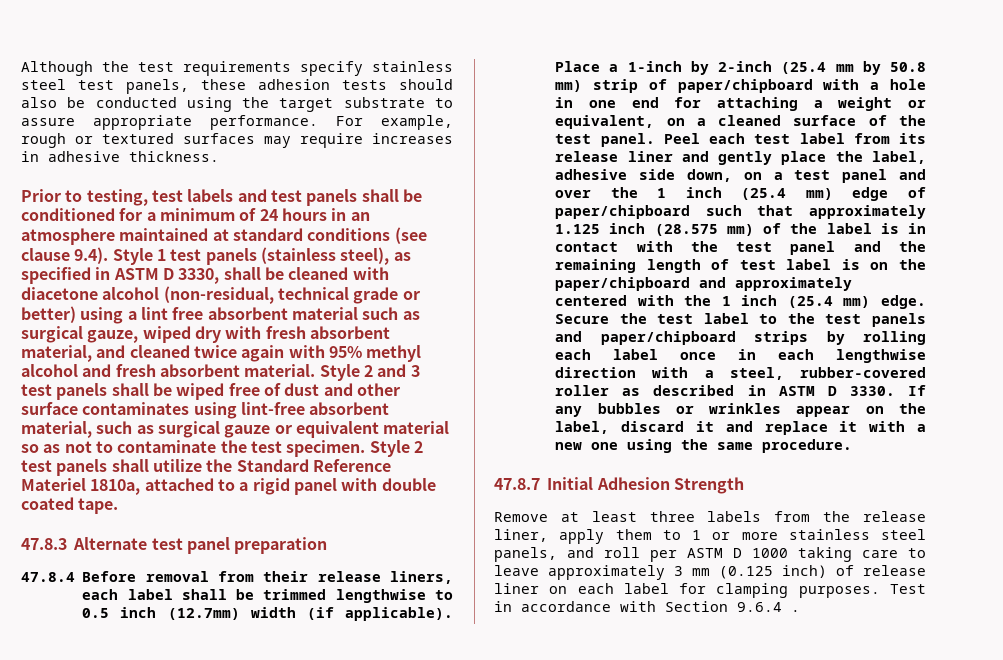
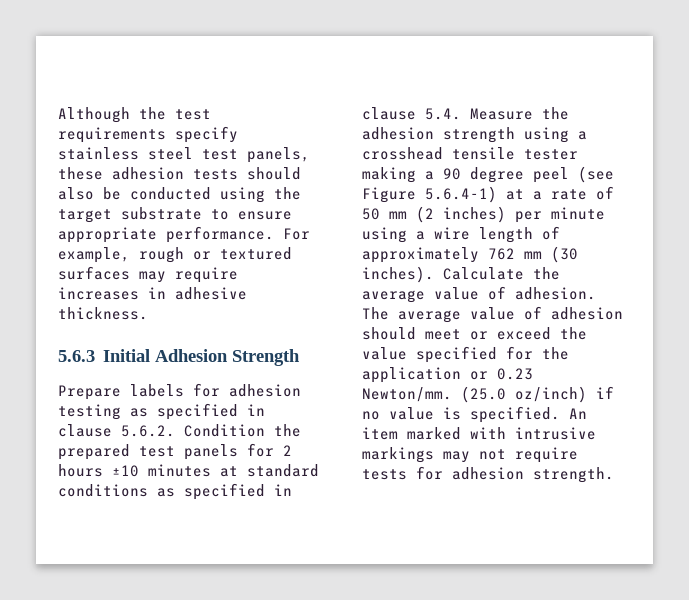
- Although the test requirements specify stainless steel test panels, these adhesion tests should also be conducted using the target substrate to assure appropriate performance.
+ Although the test requirements specify stainless steel test panels, these adhesion tests should also be conducted using the target substrate to ensure appropriate performance.
- Prior to testing, test labels and test panels shall be conditioned for a minimum of 24 hours in an atmosphere maintained at standard conditions (see clause 9.4). Style 1 test panels (stainless steel), as specified in ASTM D 3330, shall be cleaned with diacetone alcohol (non-residual, technical grade or better) using a lint free absorbent material such as surgical gauze, wiped dry with fresh absorbent material, and cleaned twice again with 95% methyl alcohol and fresh absorbent material. Style 2 and 3 test panels shall be wiped free of dust and other surface contaminates using lint-free absorbent material, such as surgical gauze or equivalent material so as not to contaminate the test specimen. Style 2 test panels shall utilize the Standard Reference Materiel 1810a, attached to a rigid panel with double coated tape.
- 47.8.3 Alternate test panel preparation
- 47.8.4 Before removal from their release liners, each label shall be trimmed lengthwise to 0.5 inch (12.7mm) width (if applicable). Place a 1-inch by 2-inch (25.4 mm by 50.8 mm) strip of paper/chipboard with a hole in one end for attaching a weight or equivalent, on a cleaned surface of the test panel. Peel each test label from its release liner and gently place the label, adhesive side down, on a test panel and over the 1 inch (25.4 mm) edge of paper/chipboard such that approximately 1.125 inch (28.575 mm) of the label is in contact with the test panel and the remaining length of test label is on the paper/chipboard and approximately centered with the 1 inch (25.4 mm) edge. Secure the test label to the test panels and paper/chipboard strips by rolling each label once in each lengthwise direction with a steel, rubber-covered roller as described in ASTM D 3330. If any bubbles or wrinkles appear on the label, discard it and replace it with a new one using the same procedure.
- 47.8.7 Initial Adhesion Strength
- Remove at least three labels from the release liner, apply them to 1 or more stainless steel panels, and roll per ASTM D 1000 taking care to leave approximately 3 mm (0.125 inch) of release liner on each label for clamping purposes. Test in accordance with Section 9.6.4 .
+ 5.6.3 Initial Adhesion Strength
+ Prepare labels for adhesion testing as specified in clause 5.6.2. Condition the prepared test panels for 2 hours ±10 minutes at standard conditions as specified in clause 5.4. Measure the adhesion strength using a crosshead tensile tester making a 90 degree peel (see Figure 5.6.4-1) at a rate of 50 mm (2 inches) per minute using a wire length of approximately 762 mm (30 inches). Calculate the average value of adhesion. The average value of adhesion should meet or exceed the value specified for the application or 0.23 Newton/mm. (25.0 oz/inch) if no value is specified. An item marked with intrusive markings may not require tests for adhesion strength.

